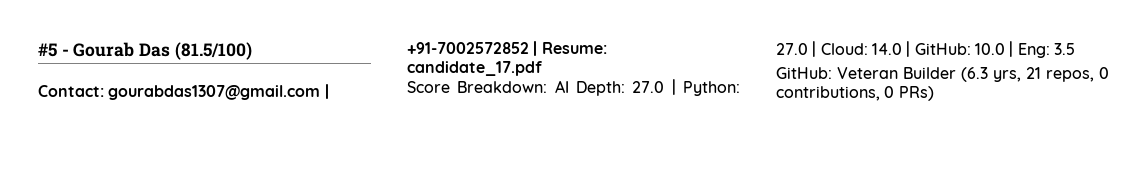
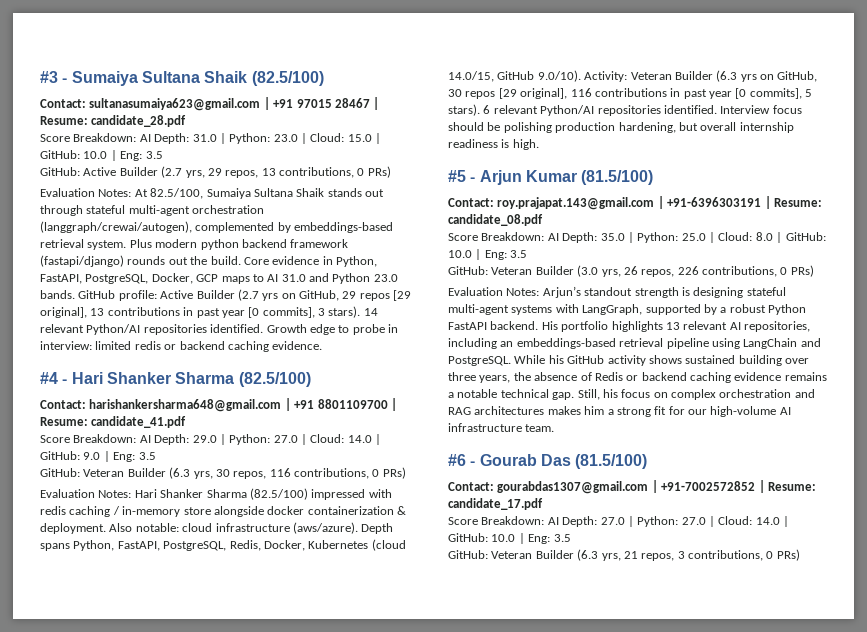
- #5 - Gourab Das (81.5/100)
+ #3 - Sumaiya Sultana Shaik (82.5/100)
+ Contact: sultanasumaiya623@gmail.com | +91 97015 28467 | Resume: candidate_28.pdf
+ Score Breakdown: AI Depth: 31.0 | Python: 23.0 | Cloud: 15.0 | GitHub: 10.0 | Eng: 3.5
+ GitHub: Active Builder (2.7 yrs, 29 repos, 13 contributions, 0 PRs)
+ Evaluation Notes: At 82.5/100, Sumaiya Sultana Shaik stands out through stateful multi-agent orchestration (langgraph/crewai/autogen), complemented by embeddings-based retrieval system. Plus modern python backend framework (fastapi/django) rounds out the build. Core evidence in Python, FastAPI, PostgreSQL, Docker, GCP maps to AI 31.0 and Python 23.0 bands. GitHub profile: Active Builder (2.7 yrs on GitHub, 29 repos [29 original], 13 contributions in past year [0 commits], 3 stars). 14 relevant Python/AI repositories identified. Growth edge to probe in interview: limited redis or backend caching evidence.
+ #4 - Hari Shanker Sharma (82.5/100)
+ Contact: harishankersharma648@gmail.com | +91 8801109700 | Resume: candidate_41.pdf
+ Score Breakdown: AI Depth: 29.0 | Python: 27.0 | Cloud: 14.0 | GitHub: 9.0 | Eng: 3.5
+ GitHub: Veteran Builder (6.3 yrs, 30 repos, 116 contributions, 0 PRs)
+ Evaluation Notes: Hari Shanker Sharma (82.5/100) impressed with redis caching / in-memory store alongside docker containerization & deployment. Also notable: cloud infrastructure (aws/azure). Depth spans Python, FastAPI, PostgreSQL, Redis, Docker, Kubernetes (cloud 14.0/15, GitHub 9.0/10). Activity: Veteran Builder (6.3 yrs on GitHub, 30 repos [29 original], 116 contributions in past year [0 commits], 5 stars). 6 relevant Python/AI repositories identified. Interview focus should be polishing production hardening, but overall internship readiness is high.
+ #5 - Arjun Kumar (81.5/100)
+ Contact: roy.prajapat.143@gmail.com | +91-6396303191 | Resume: candidate_08.pdf
+ Score Breakdown: AI Depth: 35.0 | Python: 25.0 | Cloud: 8.0 | GitHub: 10.0 | Eng: 3.5
+ GitHub: Veteran Builder (3.0 yrs, 26 repos, 226 contributions, 0 PRs)
+ Evaluation Notes: Arjun’s standout strength is designing stateful multi-agent systems with LangGraph, supported by a robust Python FastAPI backend. His portfolio highlights 13 relevant AI repositories, including an embeddings-based retrieval pipeline using LangChain and PostgreSQL. While his GitHub activity shows sustained building over three years, the absence of Redis or backend caching evidence remains a notable technical gap. Still, his focus on complex orchestration and RAG architectures makes him a strong fit for our high-volume AI infrastructure team.
+ #6 - Gourab Das (81.5/100)
- GitHub: Veteran Builder (6.3 yrs, 21 repos, 0 contributions, 0 PRs)
+ GitHub: Veteran Builder (6.3 yrs, 21 repos, 3 contributions, 0 PRs)

